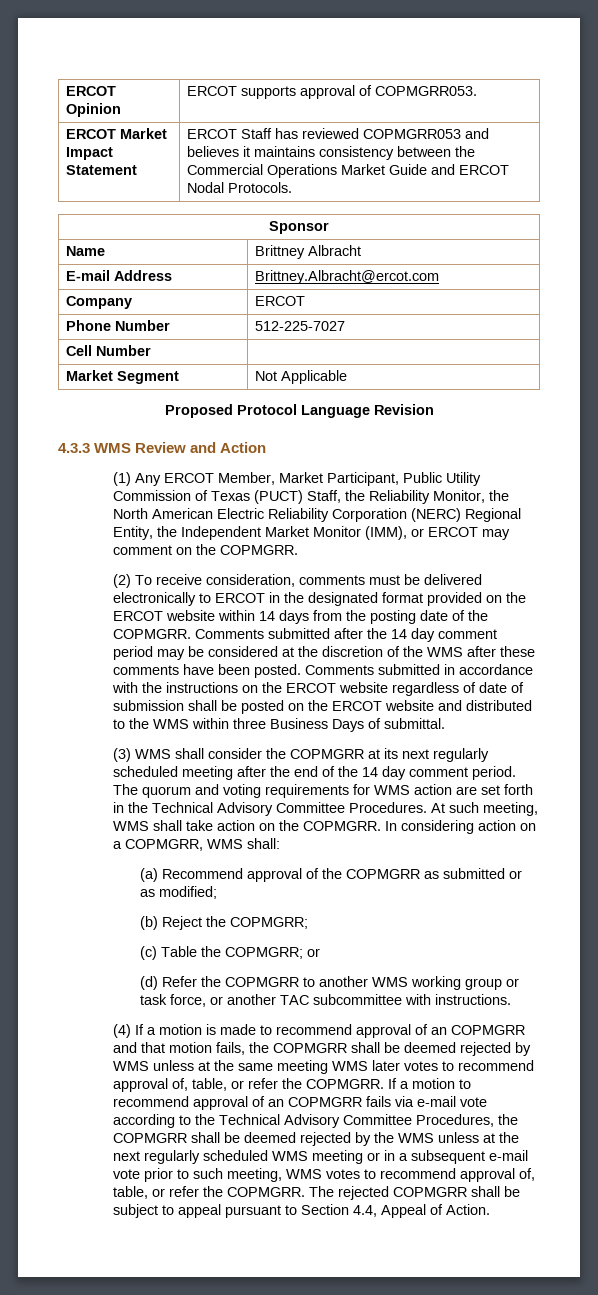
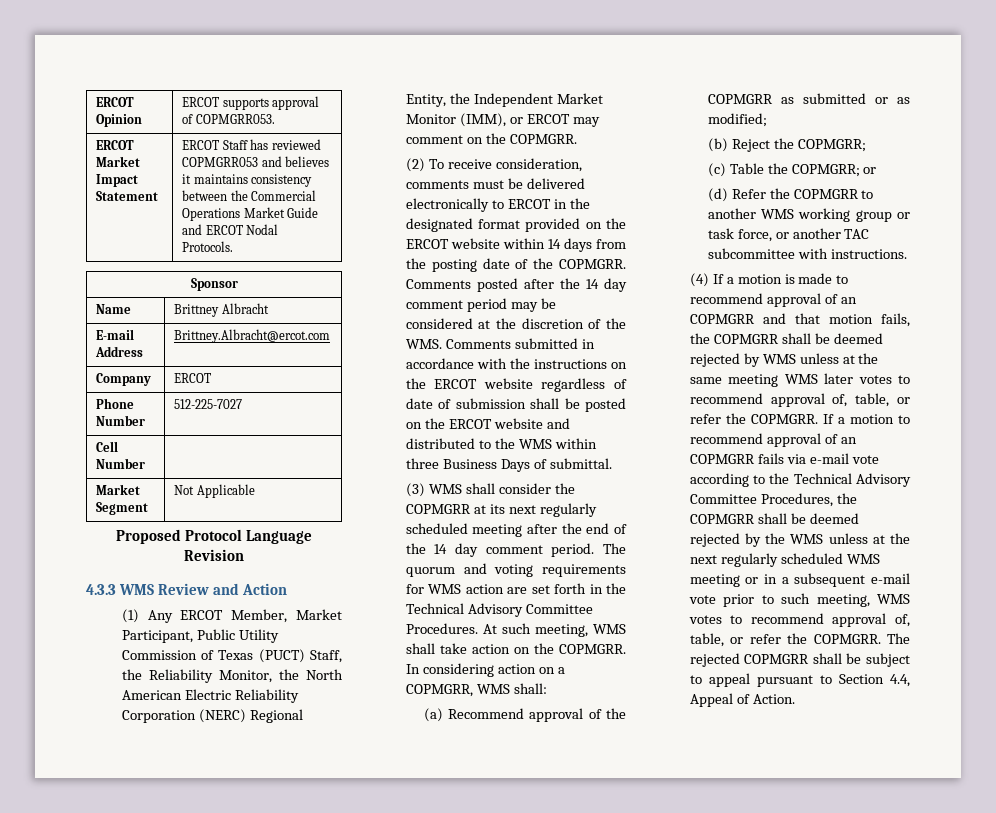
- Comments submitted after the 14 day comment period may be considered at the discretion of the WMS after these comments have been posted. Comments submitted in accordance with the instructions on the ERCOT website regardless of date of submission shall be posted on the ERCOT website and distributed to the WMS within three Business Days of submittal.
+ Comments posted after the 14 day comment period may be considered at the discretion of the WMS. Comments submitted in accordance with the instructions on the ERCOT website regardless of date of submission shall be posted on the ERCOT website and distributed to the WMS within three Business Days of submittal.

